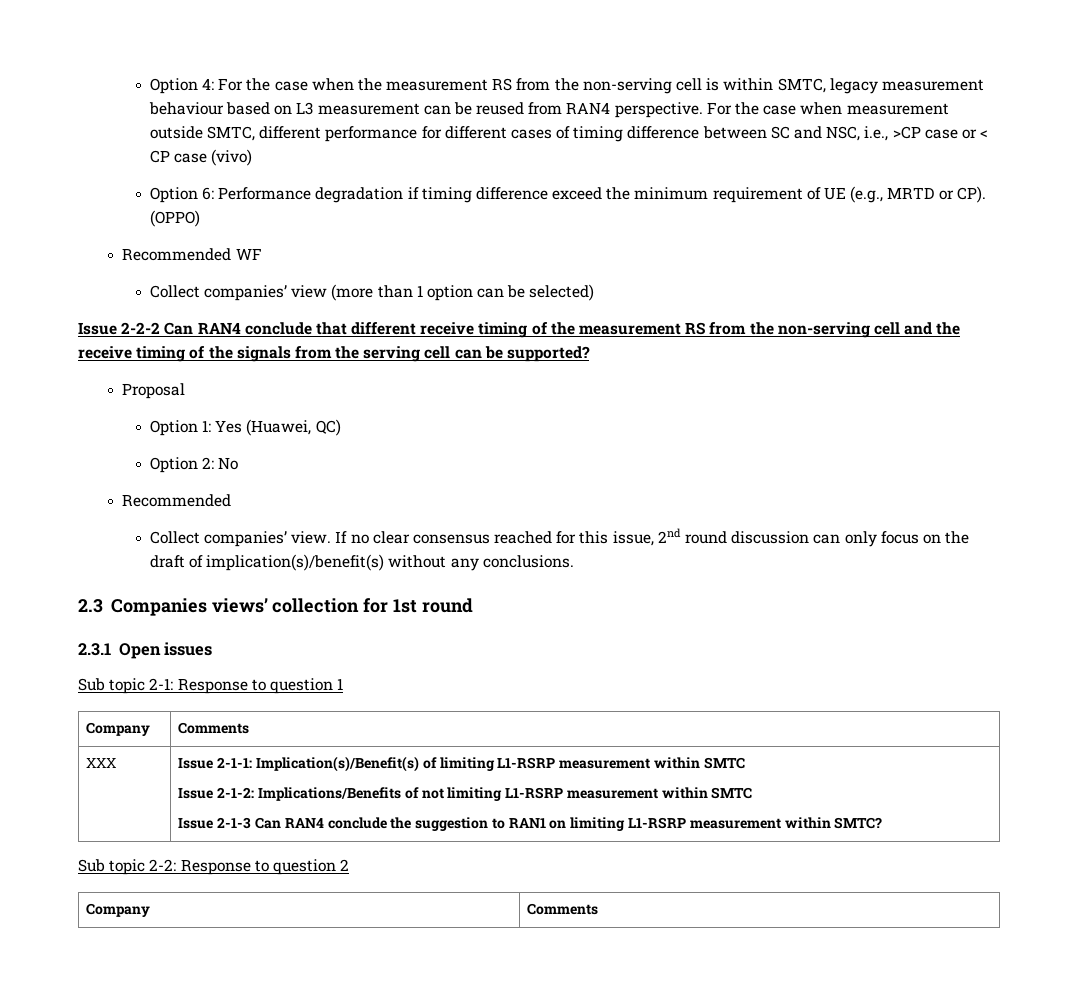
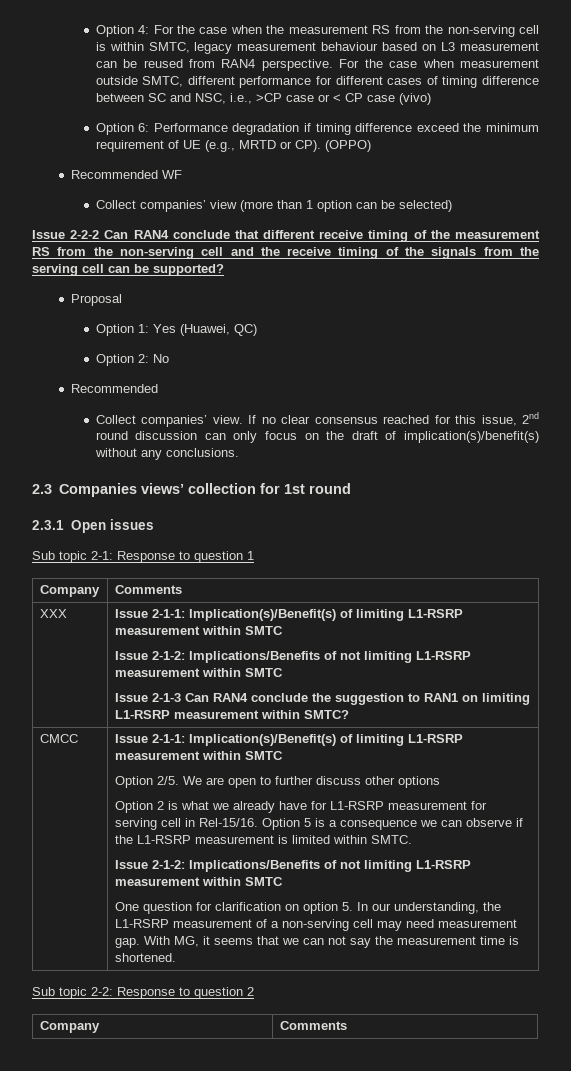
+ CMCC | Issue 2-1-1: Implication(s)/Benefit(s) of limiting L1-RSRP measurement within SMTC
+ Option 2/5. We are open to further discuss other options
+ Option 2 is what we already have for L1-RSRP measurement for serving cell in Rel-15/16. Option 5 is a consequence we can observe if the L1-RSRP measurement is limited within SMTC.
+ Issue 2-1-2: Implications/Benefits of not limiting L1-RSRP measurement within SMTC
+ One question for clarification on option 5. In our understanding, the L1-RSRP measurement of a non-serving cell may need measurement gap. With MG, it seems that we can not say the measurement time is shortened.

